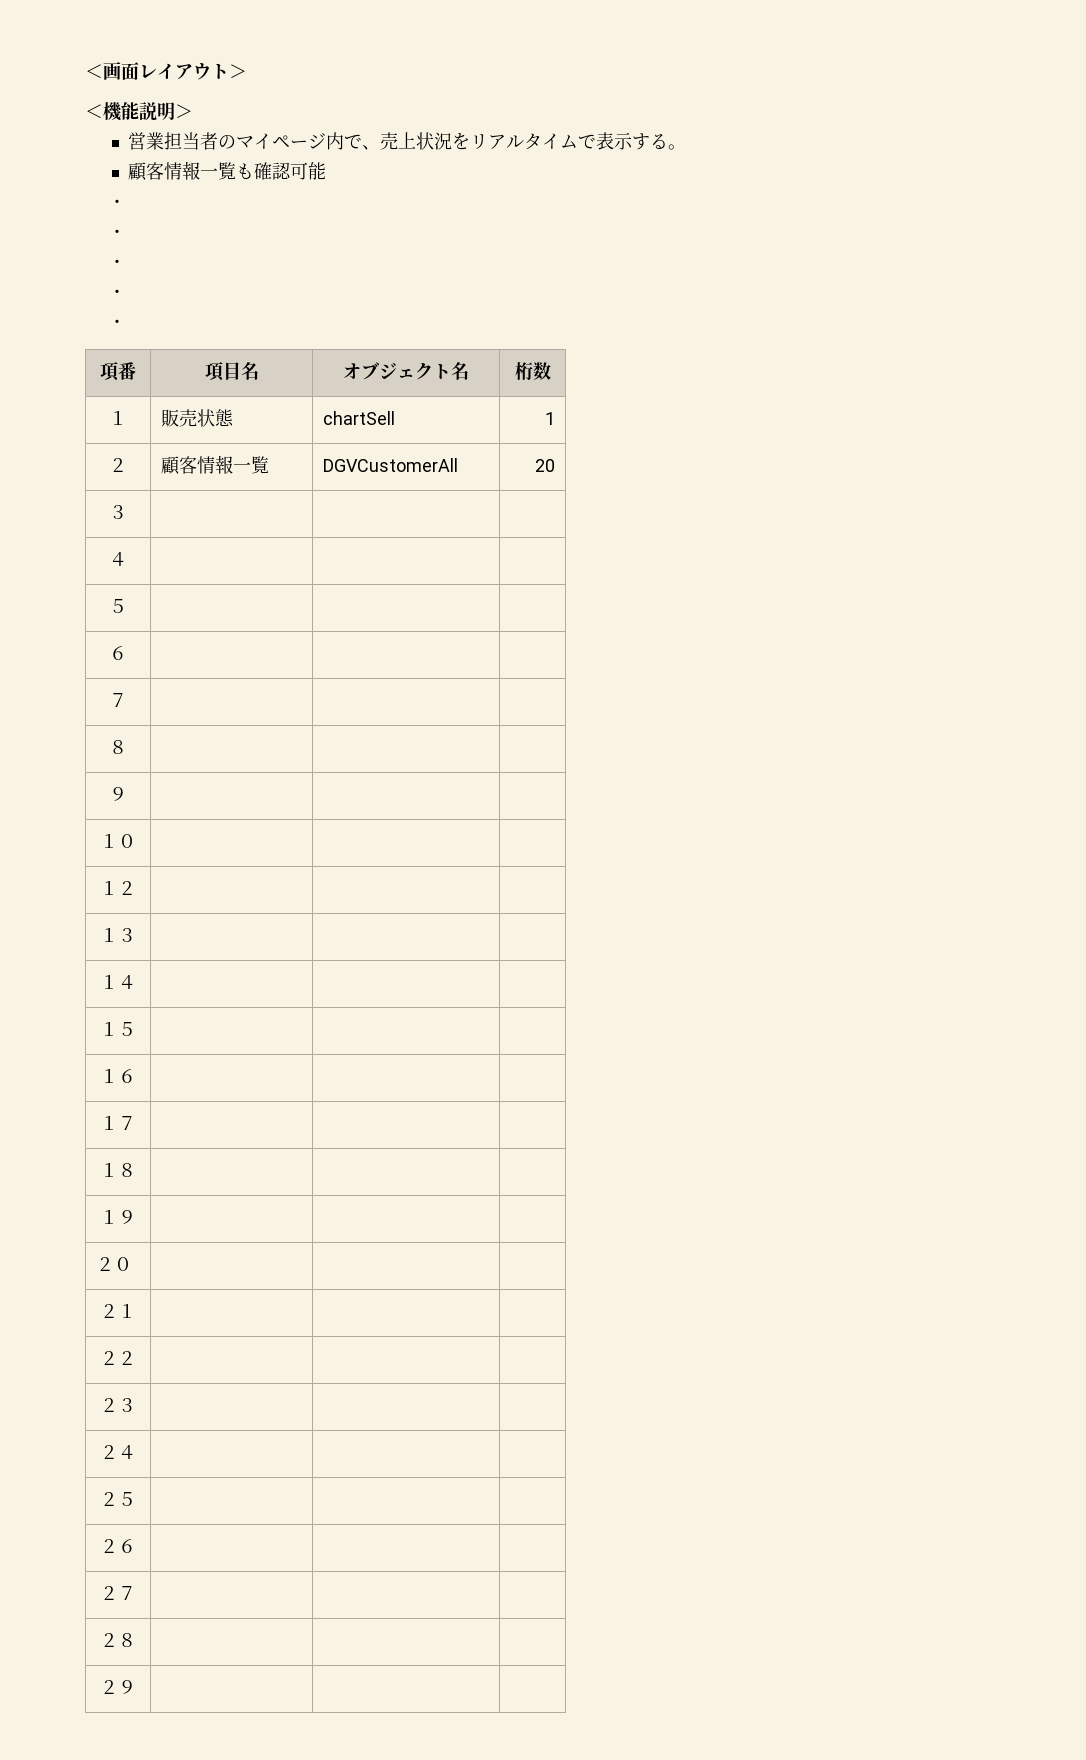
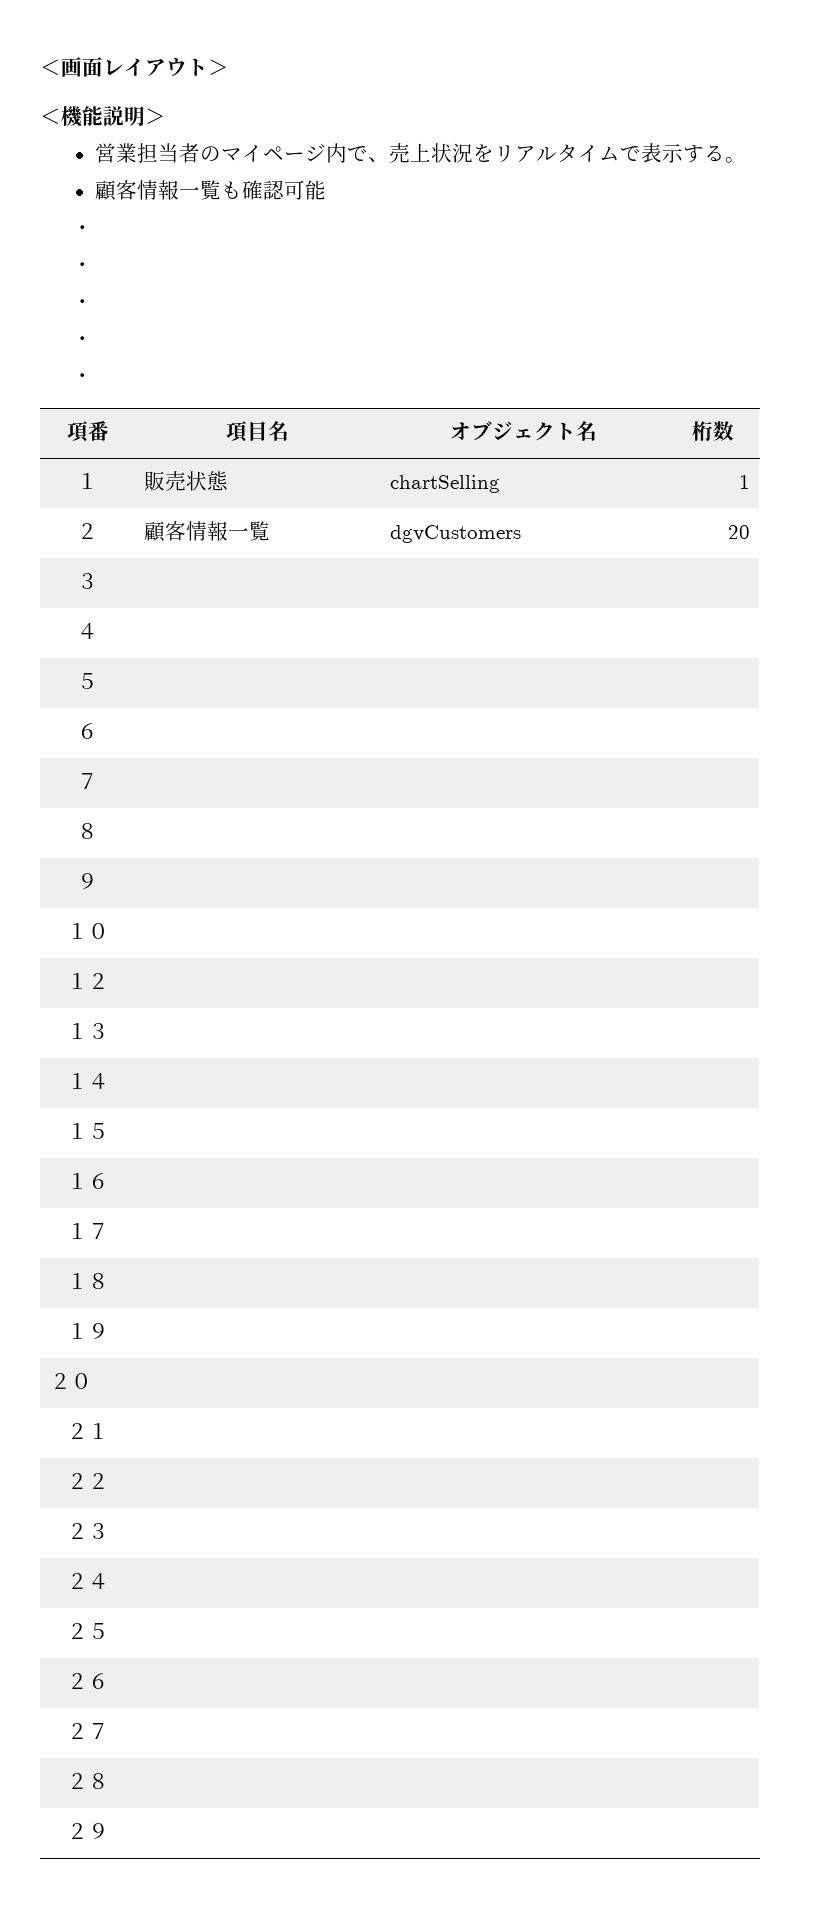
- １ | 販売状態 | chartSell | 1
+ １ | 販売状態 | chartSelling | 1
- ２ | 顧客情報一覧 | DGVCustomerAll | 20
+ ２ | 顧客情報一覧 | dgvCustomers | 20

